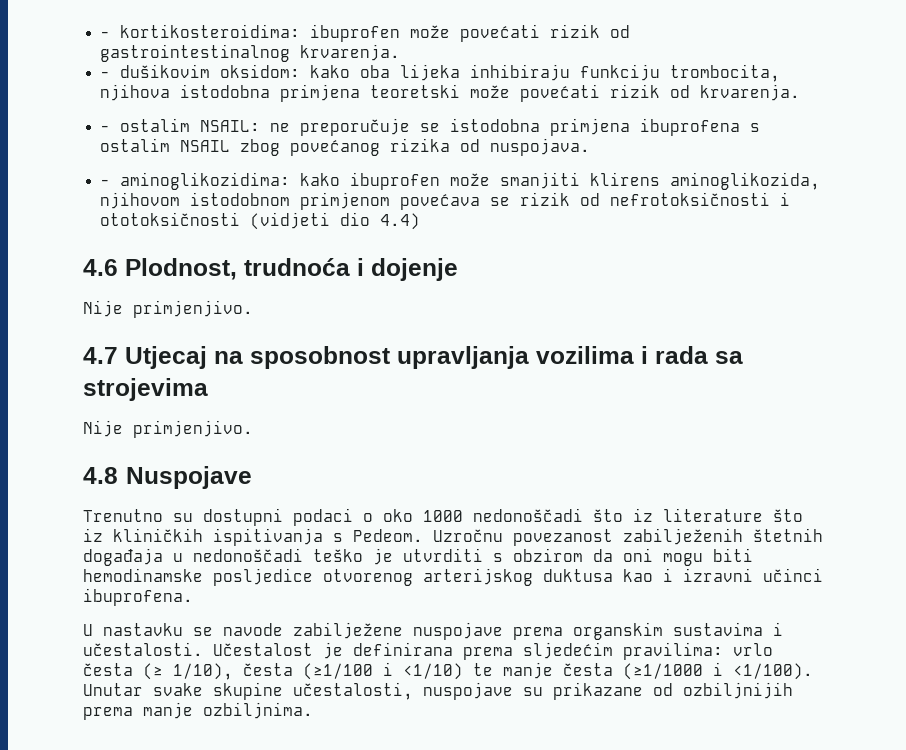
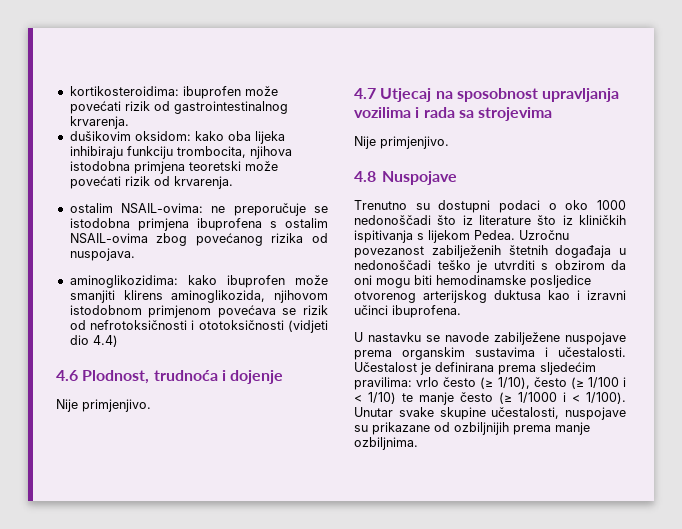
- - kortikosteroidima: ibuprofen može povećati rizik od gastrointestinalnog krvarenja.
+ kortikosteroidima: ibuprofen može povećati rizik od gastrointestinalnog krvarenja.
- - dušikovim oksidom: kako oba lijeka inhibiraju funkciju trombocita, njihova istodobna primjena teoretski može povećati rizik od krvarenja.
+ dušikovim oksidom: kako oba lijeka inhibiraju funkciju trombocita, njihova istodobna primjena teoretski može povećati rizik od krvarenja.
- - ostalim NSAIL: ne preporučuje se istodobna primjena ibuprofena s ostalim NSAIL zbog povećanog rizika od nuspojava.
+ ostalim NSAIL-ovima: ne preporučuje se istodobna primjena ibuprofena s ostalim NSAIL-ovima zbog povećanog rizika od nuspojava.
- - aminoglikozidima: kako ibuprofen može smanjiti klirens aminoglikozida, njihovom istodobnom primjenom povećava se rizik od nefrotoksičnosti i ototoksičnosti (vidjeti dio 4.4)
+ aminoglikozidima: kako ibuprofen može smanjiti klirens aminoglikozida, njihovom istodobnom primjenom povećava se rizik od nefrotoksičnosti i ototoksičnosti (vidjeti dio 4.4)
- Trenutno su dostupni podaci o oko 1000 nedonoščadi što iz literature što iz kliničkih ispitivanja s Pedeom.
+ Trenutno su dostupni podaci o oko 1000 nedonoščadi što iz literature što iz kliničkih ispitivanja s lijekom Pedea.
- Učestalost je definirana prema sljedećim pravilima: vrlo česta (≥ 1/10), česta (≥1/100 i <1/10) te manje česta (≥1/1000 i <1/100).
+ Učestalost je definirana prema sljedećim pravilima: vrlo često (≥ 1/10), često (≥ 1/100 i < 1/10) te manje često (≥ 1/1000 i < 1/100).

